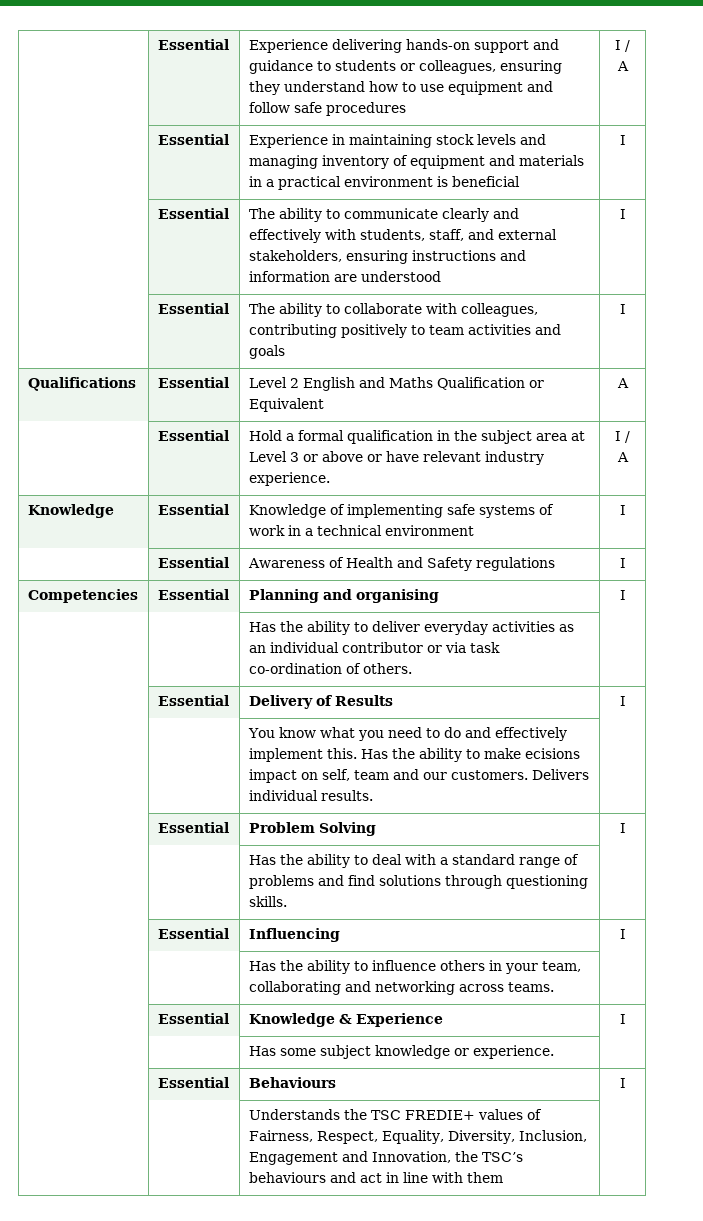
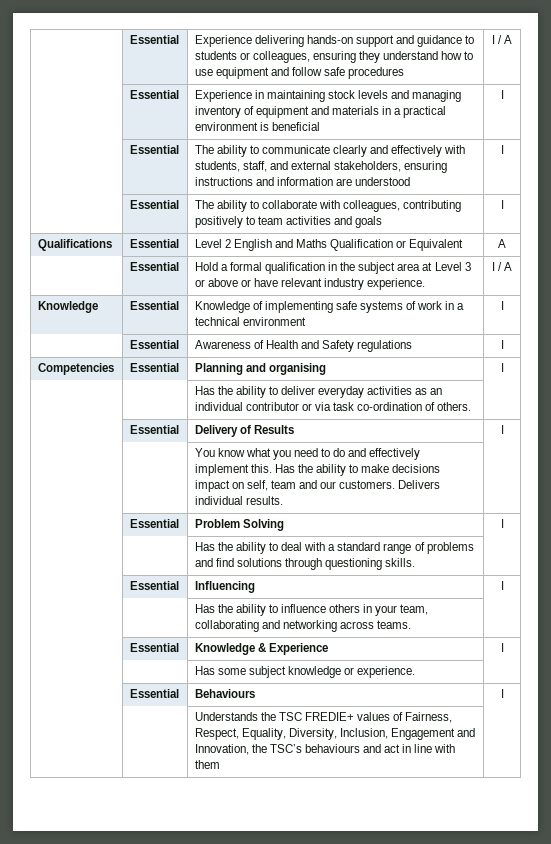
- | | You know what you need to do and effectively implement this. Has the ability to make ecisions impact on self, team and our customers. Delivers individual results. |
+ | | You know what you need to do and effectively implement this. Has the ability to make decisions impact on self, team and our customers. Delivers individual results. |

